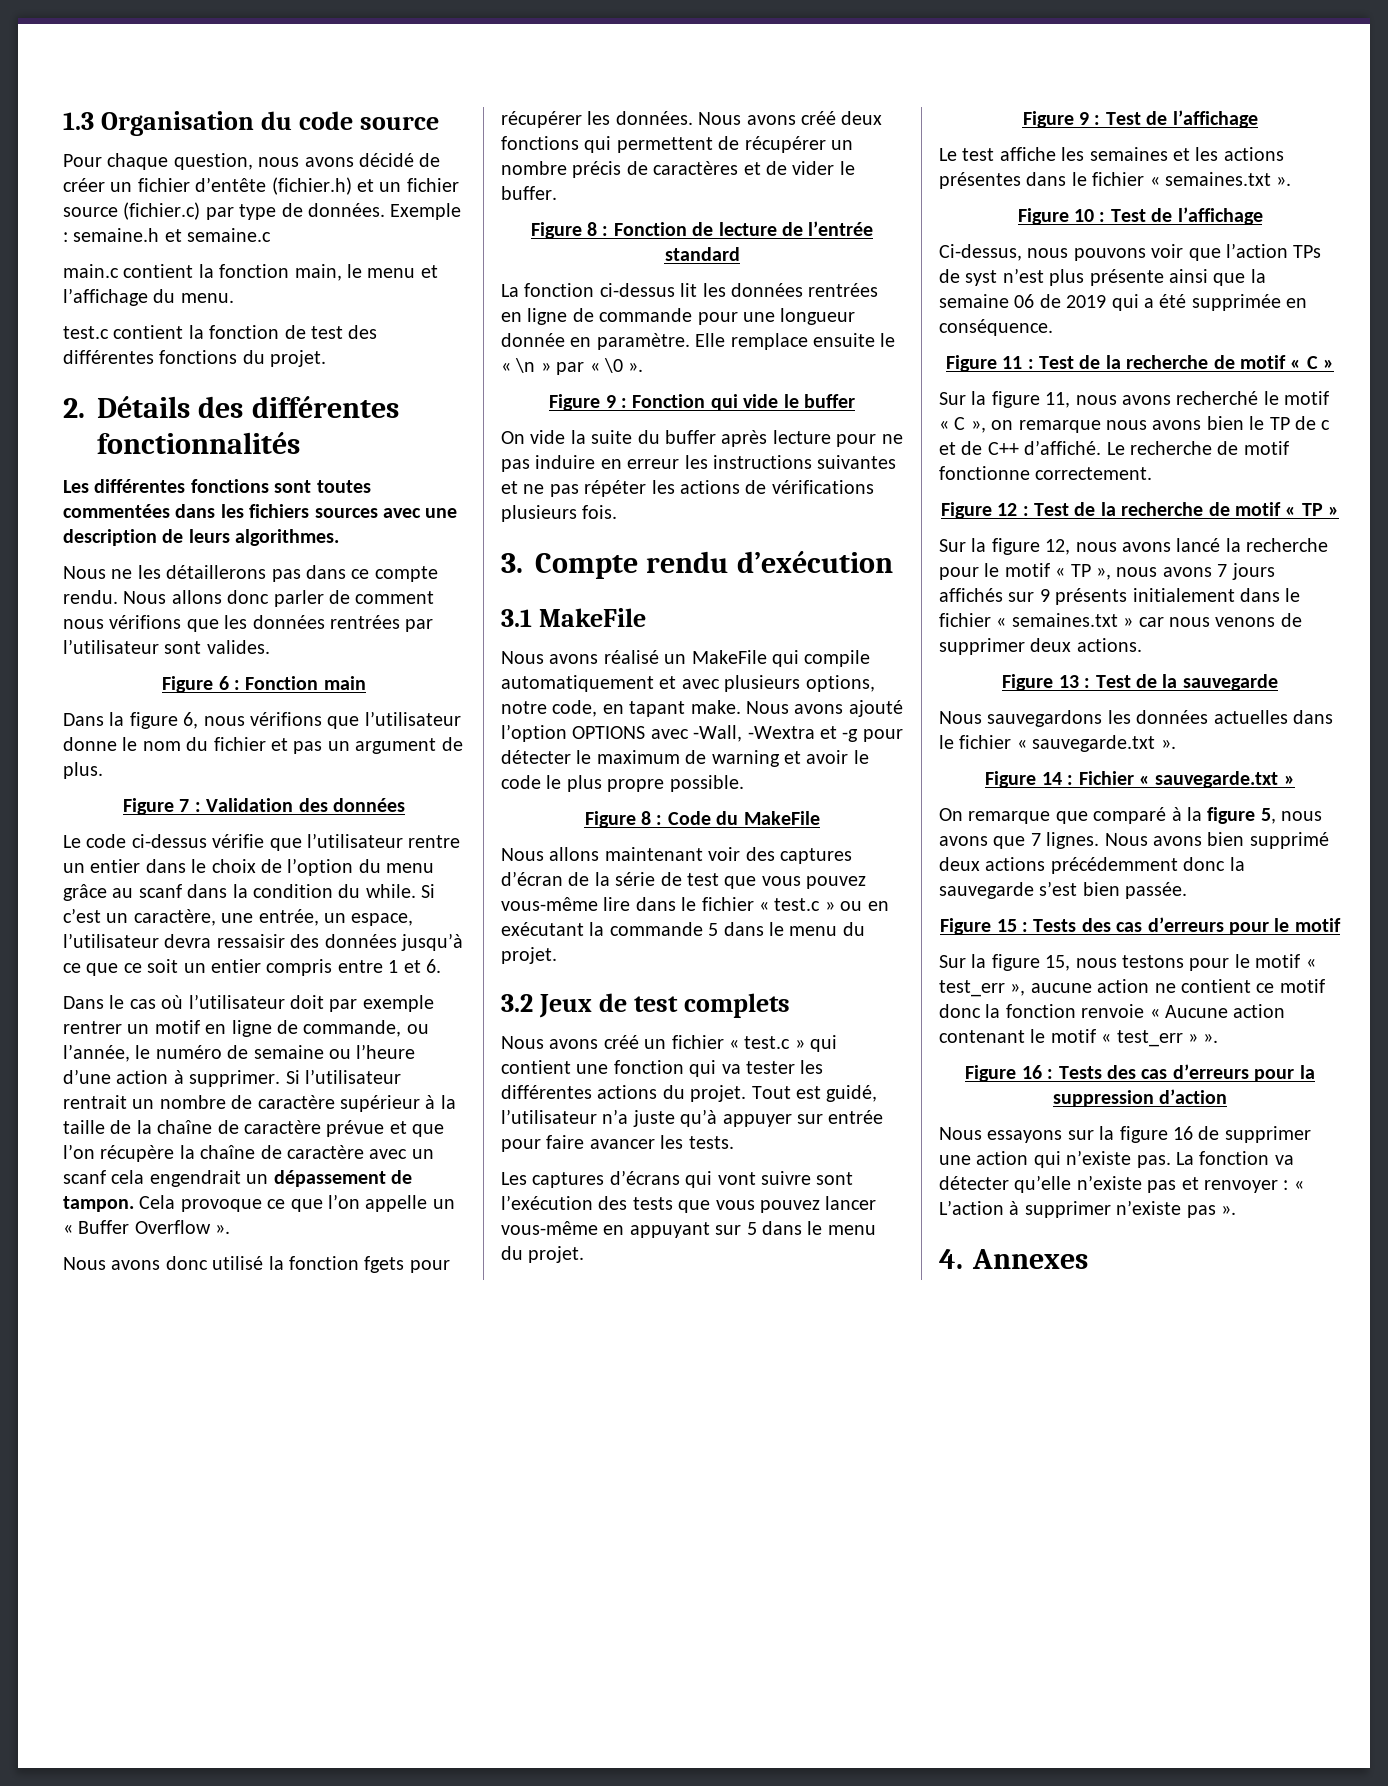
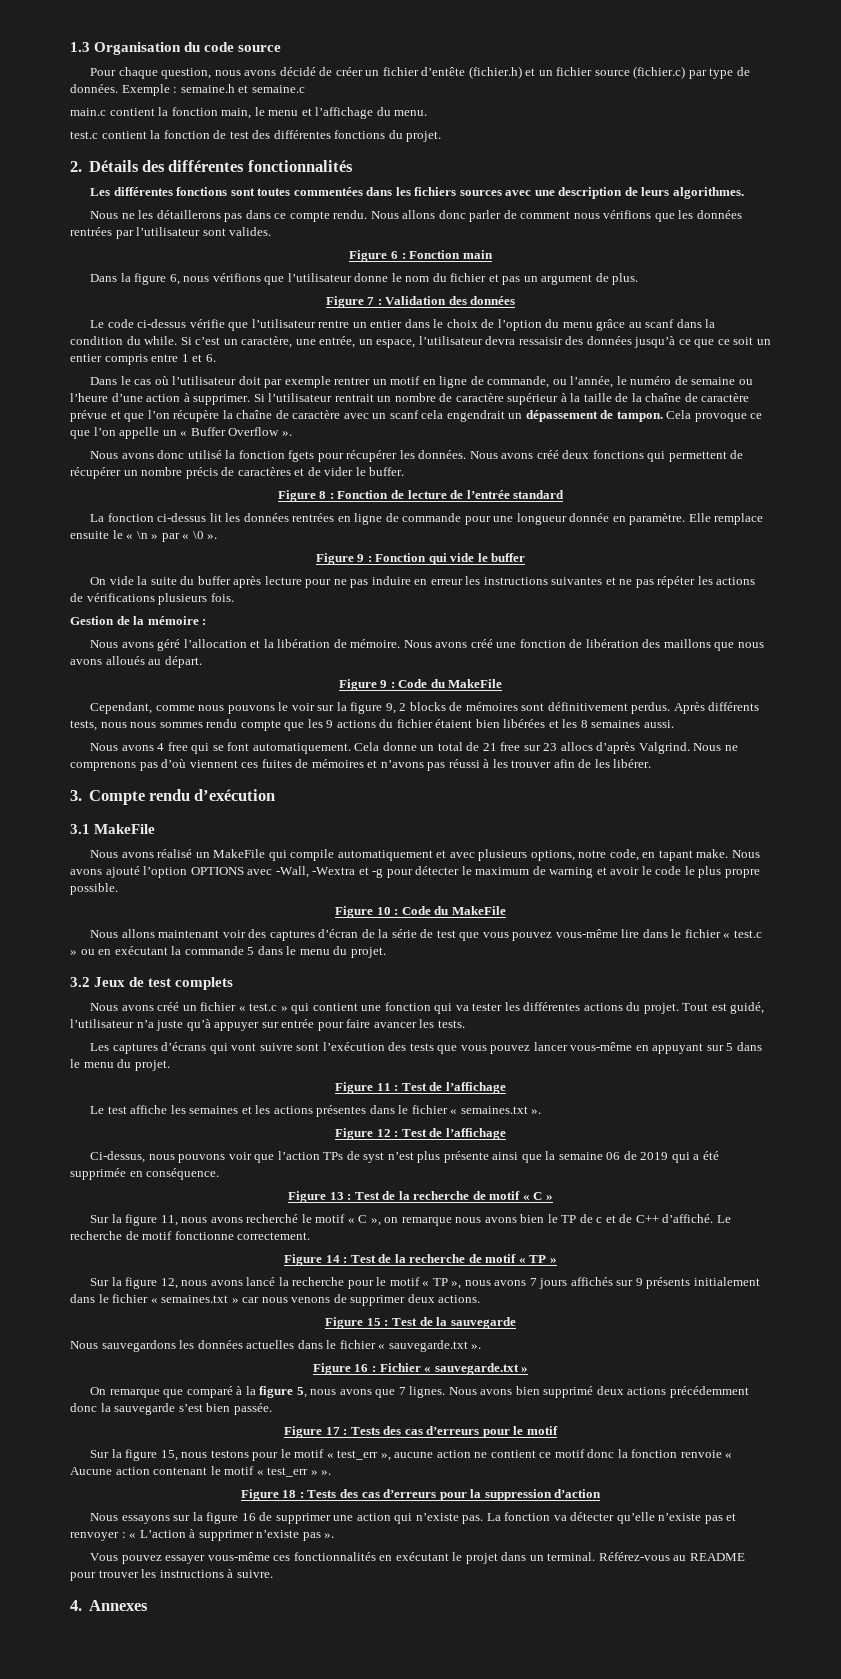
+ Gestion de la mémoire :
+ Nous avons géré l’allocation et la libération de mémoire. Nous avons créé une fonction de libération des maillons que nous avons alloués au départ.
+ Figure 9 : Code du MakeFile
+ Cependant, comme nous pouvons le voir sur la figure 9, 2 blocks de mémoires sont définitivement perdus. Après différents tests, nous nous sommes rendu compte que les 9 actions du fichier étaient bien libérées et les 8 semaines aussi.
+ Nous avons 4 free qui se font automatiquement. Cela donne un total de 21 free sur 23 allocs d’après Valgrind. Nous ne comprenons pas d’où viennent ces fuites de mémoires et n’avons pas réussi à les trouver afin de les libérer.
- Figure 8 : Code du MakeFile
+ Figure 10 : Code du MakeFile
- Figure 9 : Test de l’affichage
+ Figure 11 : Test de l’affichage
- Figure 10 : Test de l’affichage
+ Figure 12 : Test de l’affichage
- Figure 11 : Test de la recherche de motif « C »
+ Figure 13 : Test de la recherche de motif « C »
- Figure 12 : Test de la recherche de motif « TP »
+ Figure 14 : Test de la recherche de motif « TP »
- Figure 13 : Test de la sauvegarde
+ Figure 15 : Test de la sauvegarde
- Figure 14 : Fichier « sauvegarde.txt »
+ Figure 16 : Fichier « sauvegarde.txt »
- Figure 15 : Tests des cas d’erreurs pour le motif
+ Figure 17 : Tests des cas d’erreurs pour le motif
- Figure 16 : Tests des cas d’erreurs pour la suppression d’action
+ Figure 18 : Tests des cas d’erreurs pour la suppression d’action
+ Vous pouvez essayer vous-même ces fonctionnalités en exécutant le projet dans un terminal. Référez-vous au README pour trouver les instructions à suivre.

